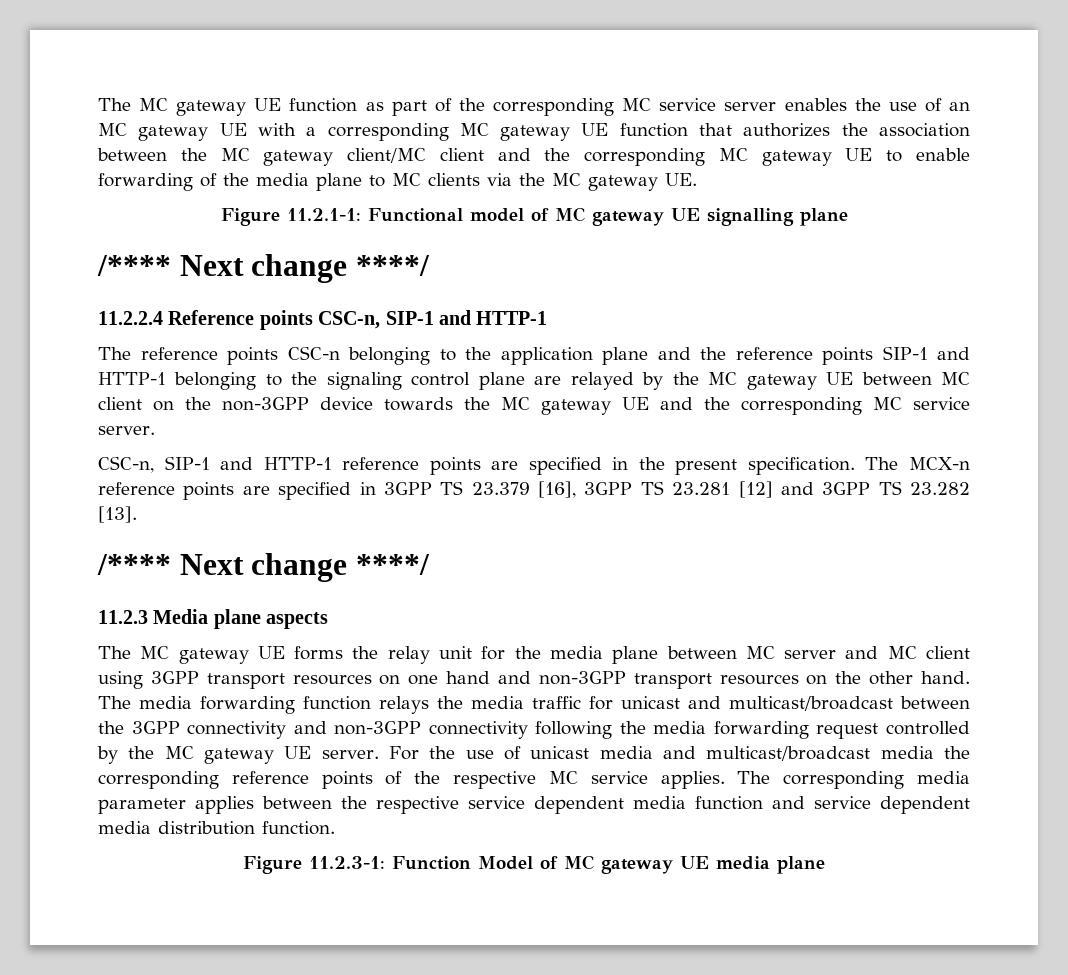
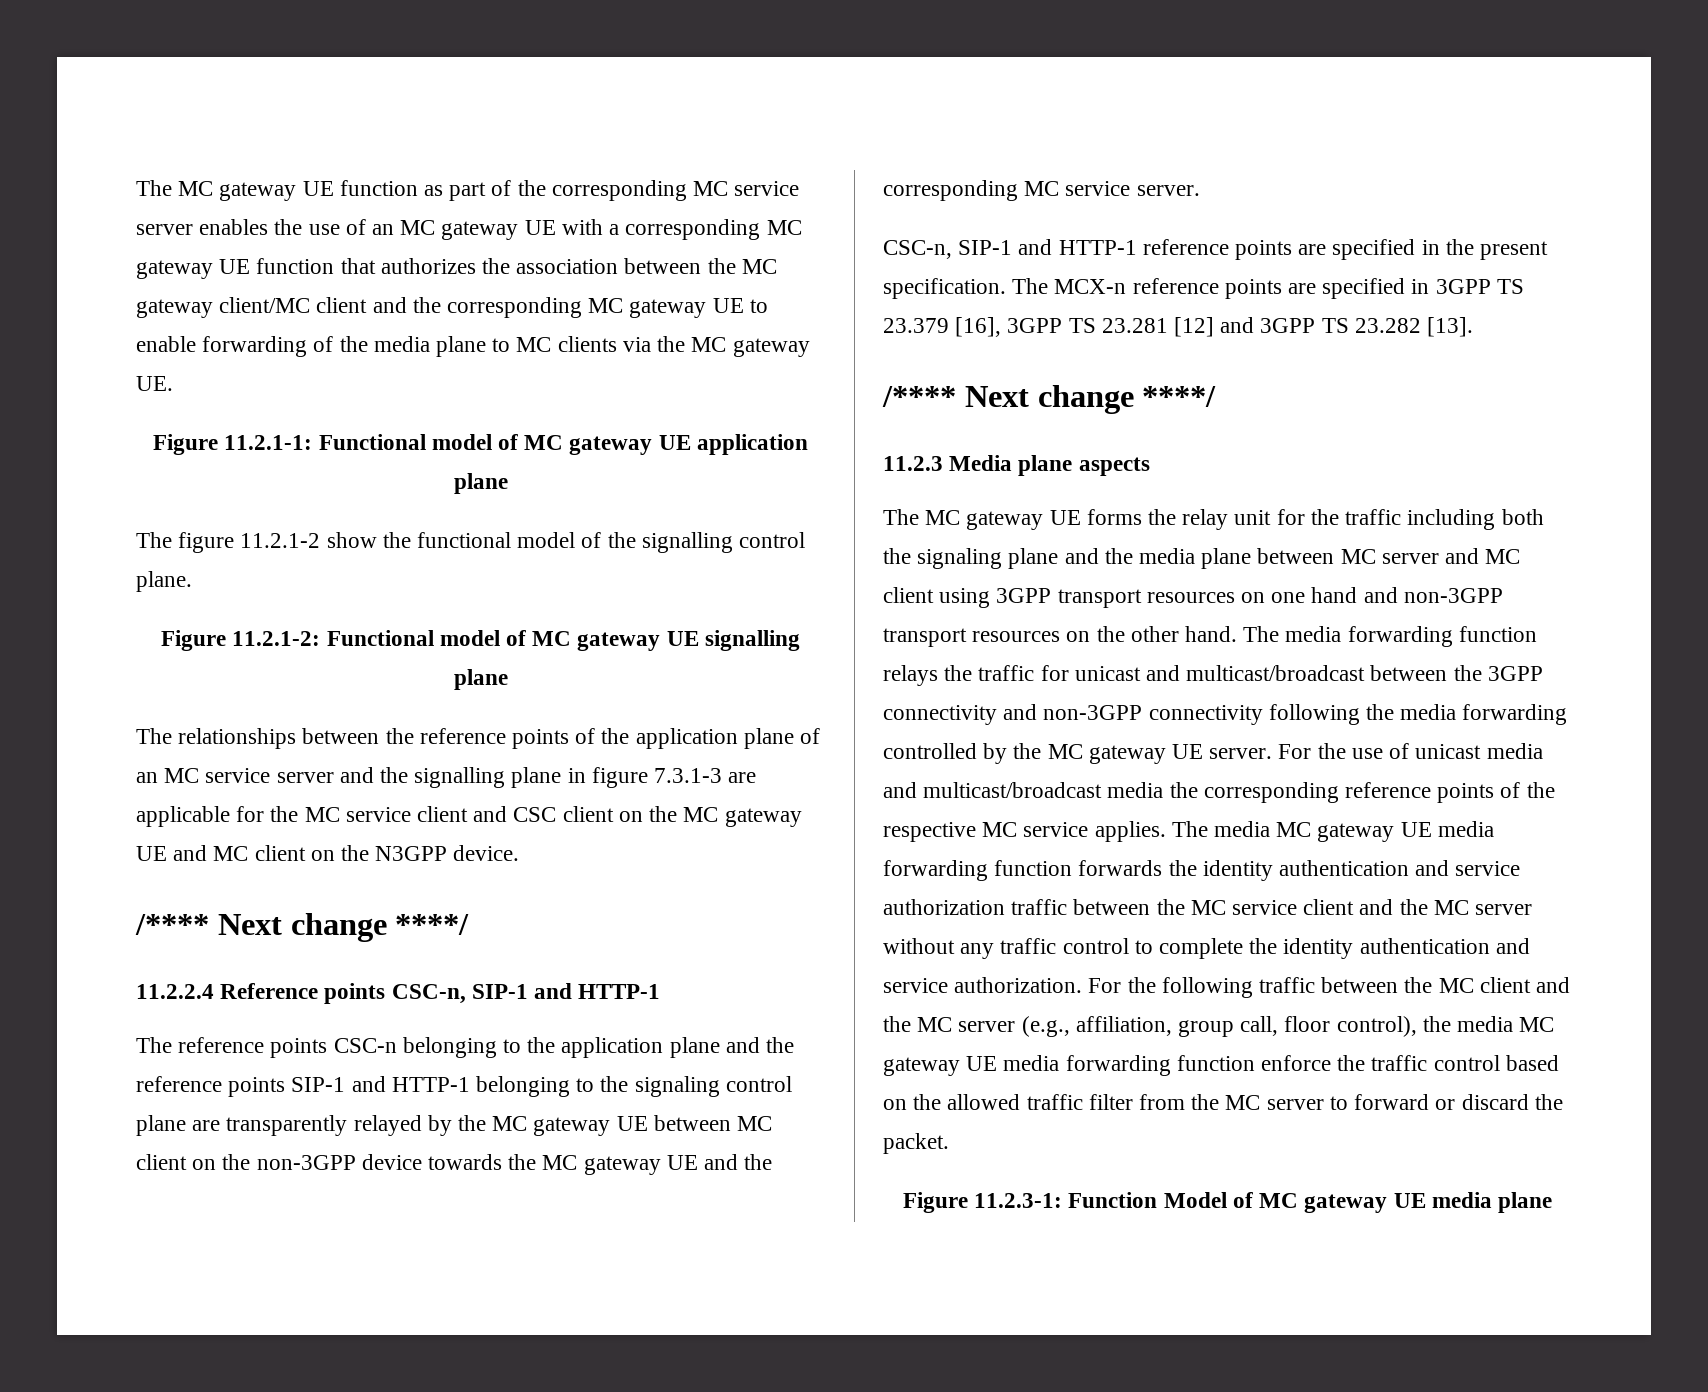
- Figure 11.2.1-1: Functional model of MC gateway UE signalling plane
+ Figure 11.2.1-1: Functional model of MC gateway UE application plane
+ The figure 11.2.1-2 show the functional model of the signalling control plane.
+ Figure 11.2.1-2: Functional model of MC gateway UE signalling plane
+ The relationships between the reference points of the application plane of an MC service server and the signalling plane in figure 7.3.1-3 are applicable for the MC service client and CSC client on the MC gateway UE and MC client on the N3GPP device.
- The reference points CSC-n belonging to the application plane and the reference points SIP-1 and HTTP-1 belonging to the signaling control plane are relayed by the MC gateway UE between MC client on the non-3GPP device towards the MC gateway UE and the corresponding MC service server.
+ The reference points CSC-n belonging to the application plane and the reference points SIP-1 and HTTP-1 belonging to the signaling control plane are transparently relayed by the MC gateway UE between MC client on the non-3GPP device towards the MC gateway UE and the corresponding MC service server.
- The MC gateway UE forms the relay unit for the media plane between MC server and MC client using 3GPP transport resources on one hand and non-3GPP transport resources on the other hand.
+ The MC gateway UE forms the relay unit for the traffic including both the signaling plane and the media plane between MC server and MC client using 3GPP transport resources on one hand and non-3GPP transport resources on the other hand.
- The media forwarding function relays the media traffic for unicast and multicast/broadcast between the 3GPP connectivity and non-3GPP connectivity following the media forwarding request controlled by the MC gateway UE server.
+ The media forwarding function relays the traffic for unicast and multicast/broadcast between the 3GPP connectivity and non-3GPP connectivity following the media forwarding controlled by the MC gateway UE server.
- The corresponding media parameter applies between the respective service dependent media function and service dependent media distribution function.
+ The media MC gateway UE media forwarding function forwards the identity authentication and service authorization traffic between the MC service client and the MC server without any traffic control to complete the identity authentication and service authorization. For the following traffic between the MC client and the MC server (e.g., affiliation, group call, floor control), the media MC gateway UE media forwarding function enforce the traffic control based on the allowed traffic filter from the MC server to forward or discard the packet.

